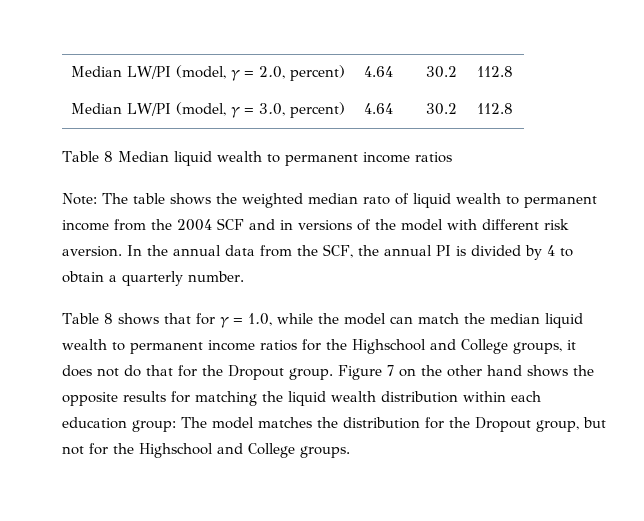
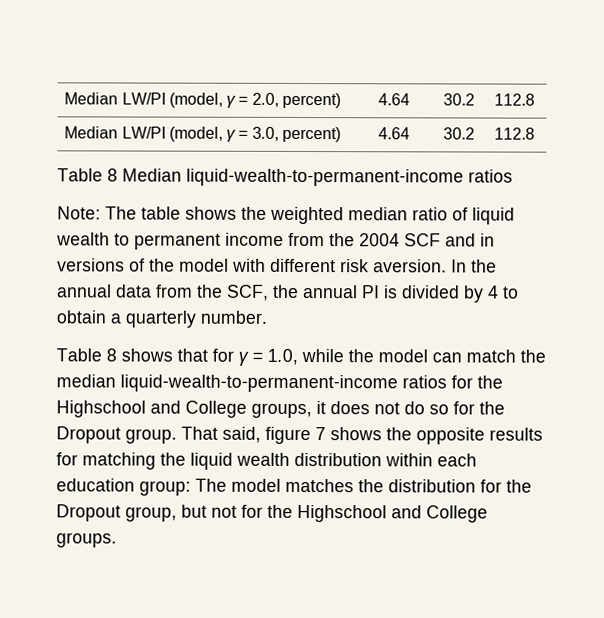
- Table 8 Median liquid wealth to permanent income ratios
+ Table 8 Median liquid-wealth-to-permanent-income ratios
- Note: The table shows the weighted median rato of liquid wealth to permanent income from the 2004 SCF and in versions of the model with different risk aversion.
+ Note: The table shows the weighted median ratio of liquid wealth to permanent income from the 2004 SCF and in versions of the model with different risk aversion.
- Table 8 shows that for γ = 1.0, while the model can match the median liquid wealth to permanent income ratios for the Highschool and College groups, it does not do that for the Dropout group.
+ Table 8 shows that for γ = 1.0, while the model can match the median liquid-wealth-to-permanent-income ratios for the Highschool and College groups, it does not do so for the Dropout group.
- Figure 7 on the other hand shows the opposite results for matching the liquid wealth distribution within each education group: The model matches the distribution for the Dropout group, but not for the Highschool and College groups.
+ That said, figure 7 shows the opposite results for matching the liquid wealth distribution within each education group: The model matches the distribution for the Dropout group, but not for the Highschool and College groups.

